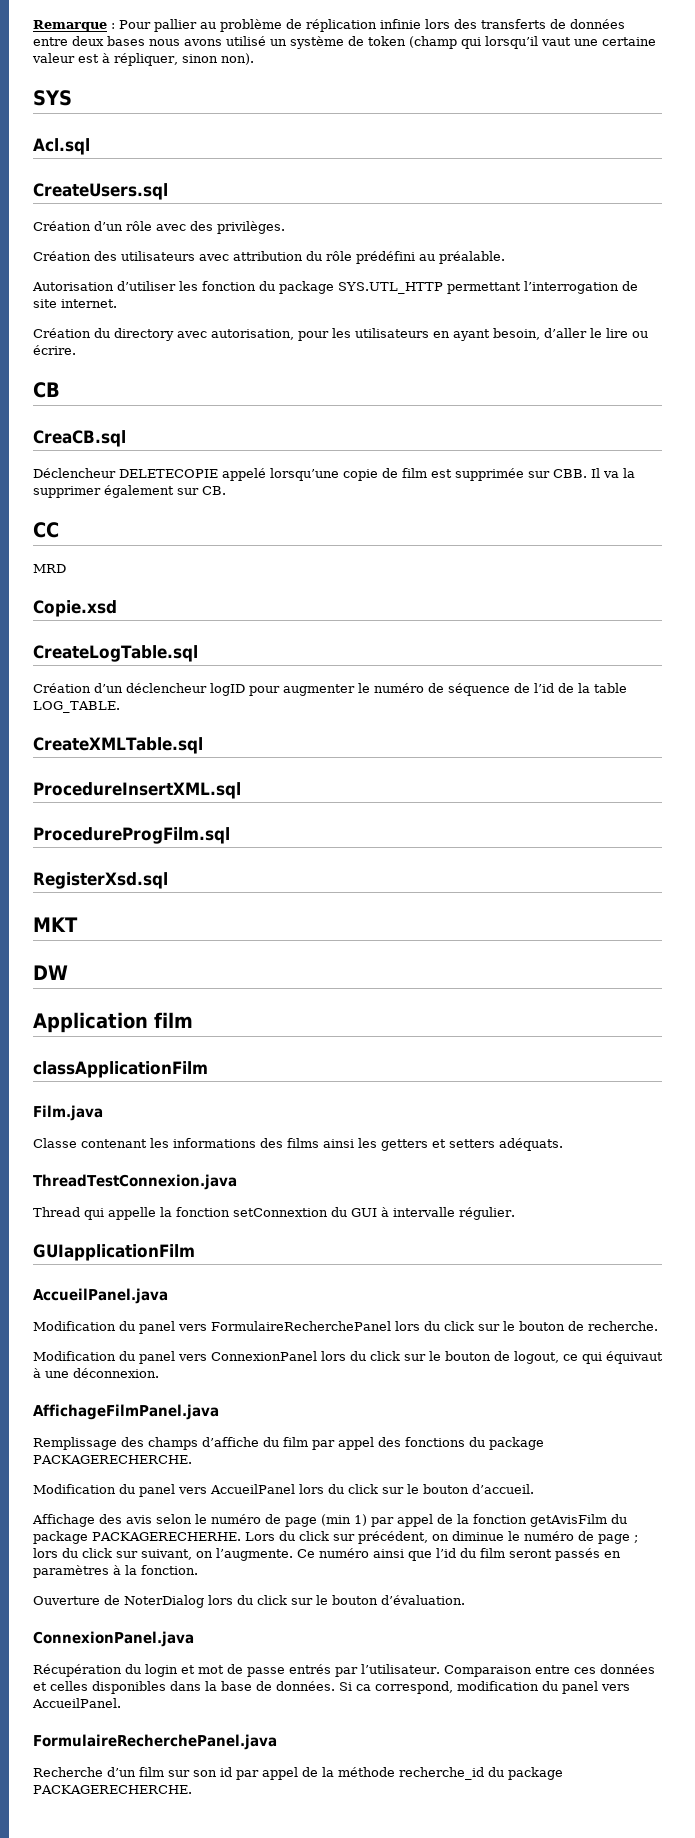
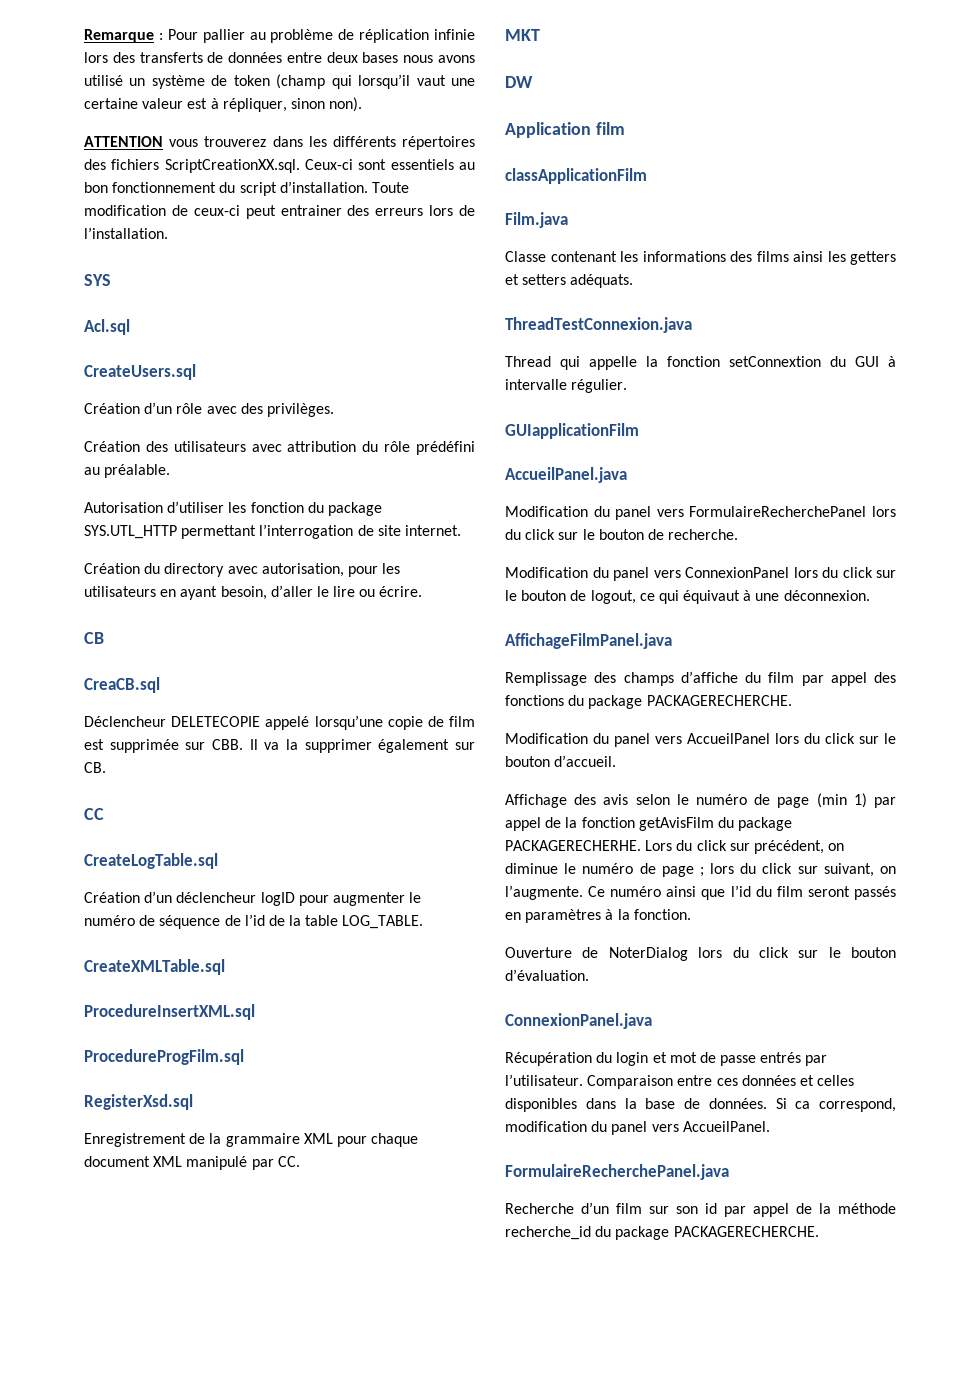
+ ATTENTION vous trouverez dans les différents répertoires des fichiers ScriptCreationXX.sql. Ceux-ci sont essentiels au bon fonctionnement du script d’installation. Toute modification de ceux-ci peut entrainer des erreurs lors de l’installation.
- MRD
- Copie.xsd
+ Enregistrement de la grammaire XML pour chaque document XML manipulé par CC.

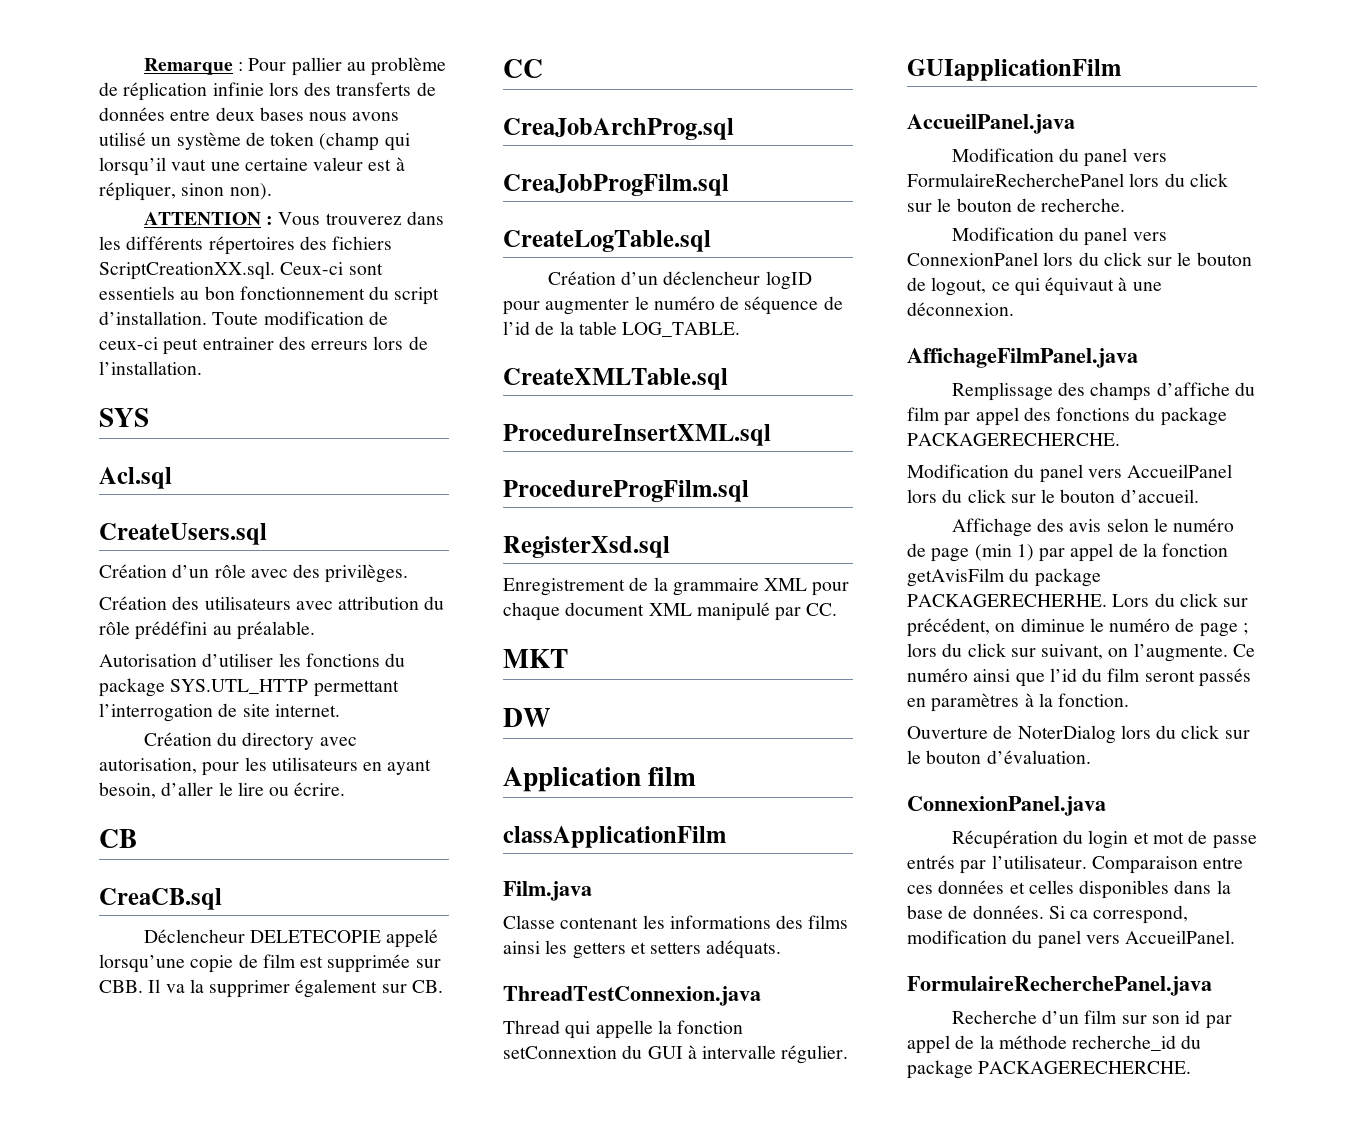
- ATTENTION vous trouverez dans les différents répertoires des fichiers ScriptCreationXX.sql. Ceux-ci sont essentiels au bon fonctionnement du script d’installation.
+ ATTENTION : Vous trouverez dans les différents répertoires des fichiers ScriptCreationXX.sql. Ceux-ci sont essentiels au bon fonctionnement du script d’installation.
- Autorisation d’utiliser les fonction du package SYS.UTL_HTTP permettant l’interrogation de site internet.
+ Autorisation d’utiliser les fonctions du package SYS.UTL_HTTP permettant l’interrogation de site internet.
+ CreaJobArchProg.sql
+ CreaJobProgFilm.sql

